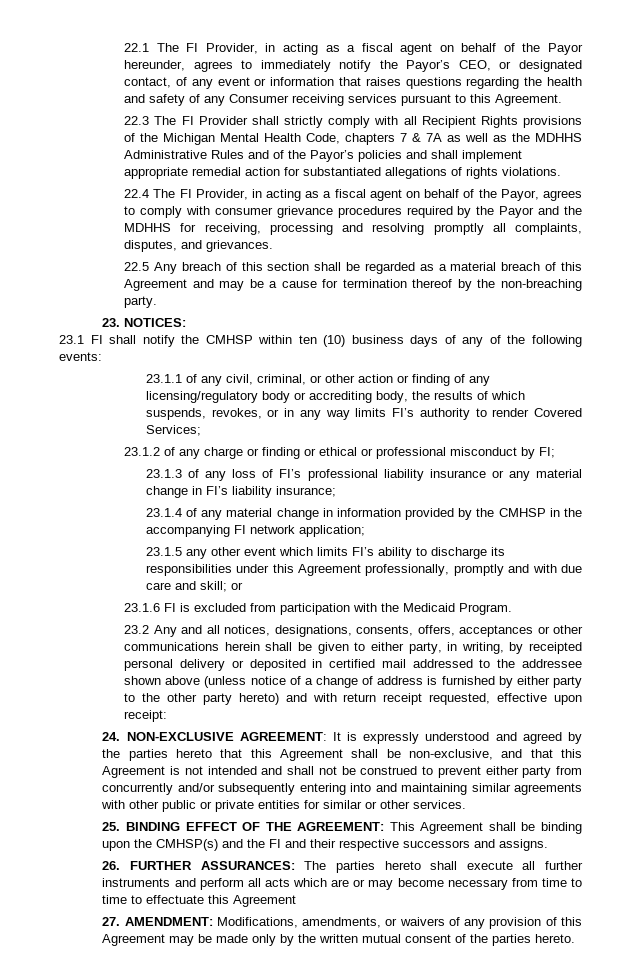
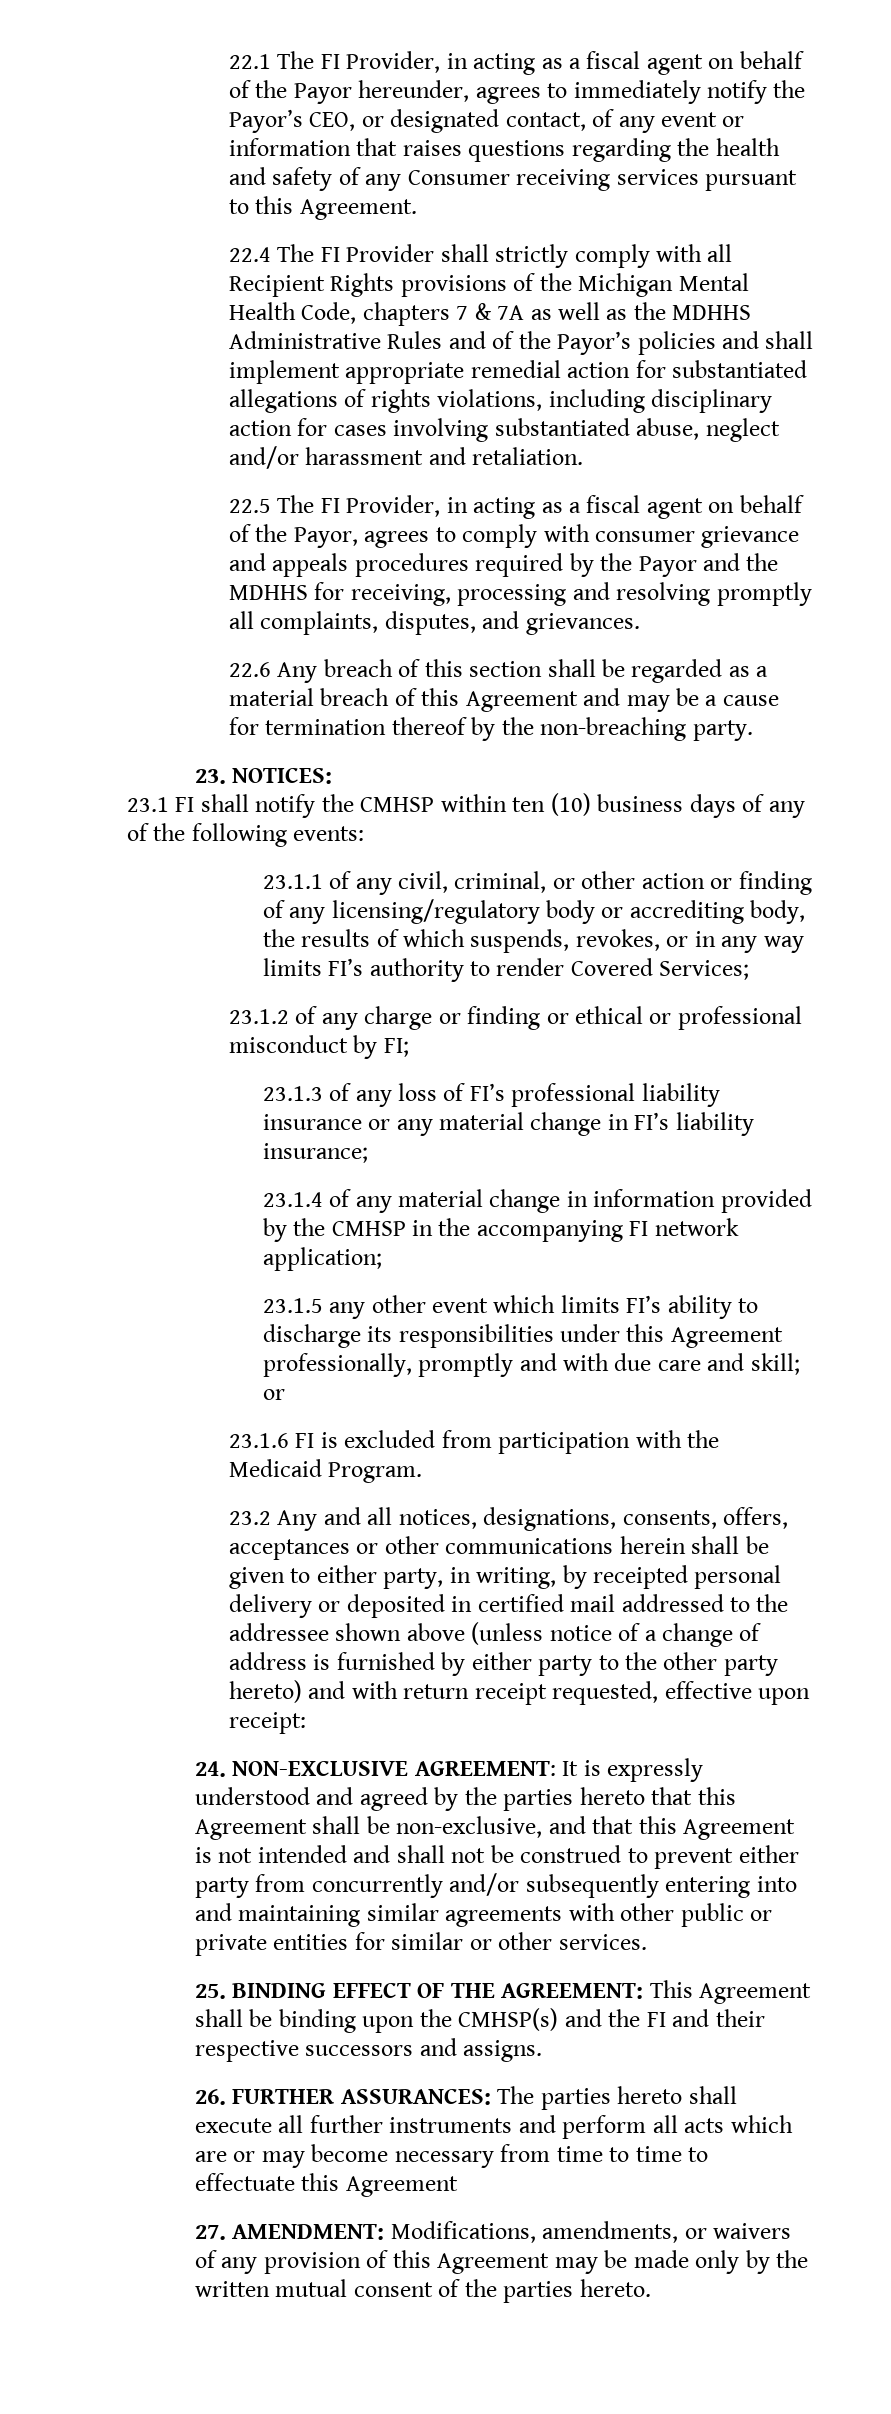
- 22.3 The FI Provider shall strictly comply with all Recipient Rights provisions of the Michigan Mental Health Code, chapters 7 & 7A as well as the MDHHS Administrative Rules and of the Payor’s policies and shall implement appropriate remedial action for substantiated allegations of rights violations.
- 22.4 The FI Provider, in acting as a fiscal agent on behalf of the Payor, agrees to comply with consumer grievance procedures required by the Payor and the MDHHS for receiving, processing and resolving promptly all complaints, disputes, and grievances.
+ 22.4 The FI Provider shall strictly comply with all Recipient Rights provisions of the Michigan Mental Health Code, chapters 7 & 7A as well as the MDHHS Administrative Rules and of the Payor’s policies and shall implement appropriate remedial action for substantiated allegations of rights violations, including disciplinary action for cases involving substantiated abuse, neglect and/or harassment and retaliation.
+ 22.5 The FI Provider, in acting as a fiscal agent on behalf of the Payor, agrees to comply with consumer grievance and appeals procedures required by the Payor and the MDHHS for receiving, processing and resolving promptly all complaints, disputes, and grievances.
- 22.5 Any breach of this section shall be regarded as a material breach of this Agreement and may be a cause for termination thereof by the non-breaching party.
+ 22.6 Any breach of this section shall be regarded as a material breach of this Agreement and may be a cause for termination thereof by the non-breaching party.

